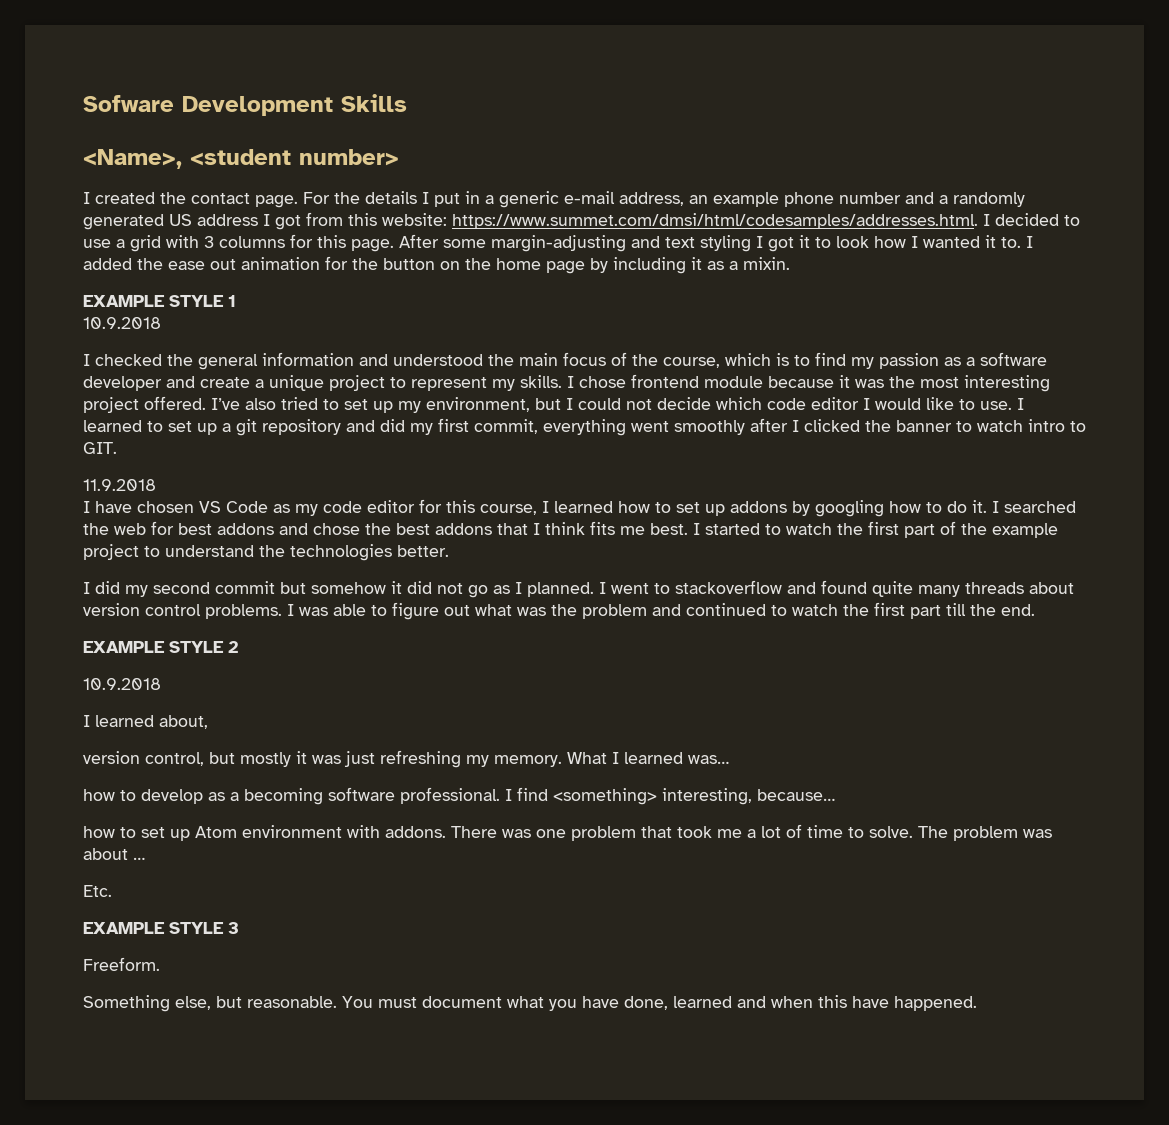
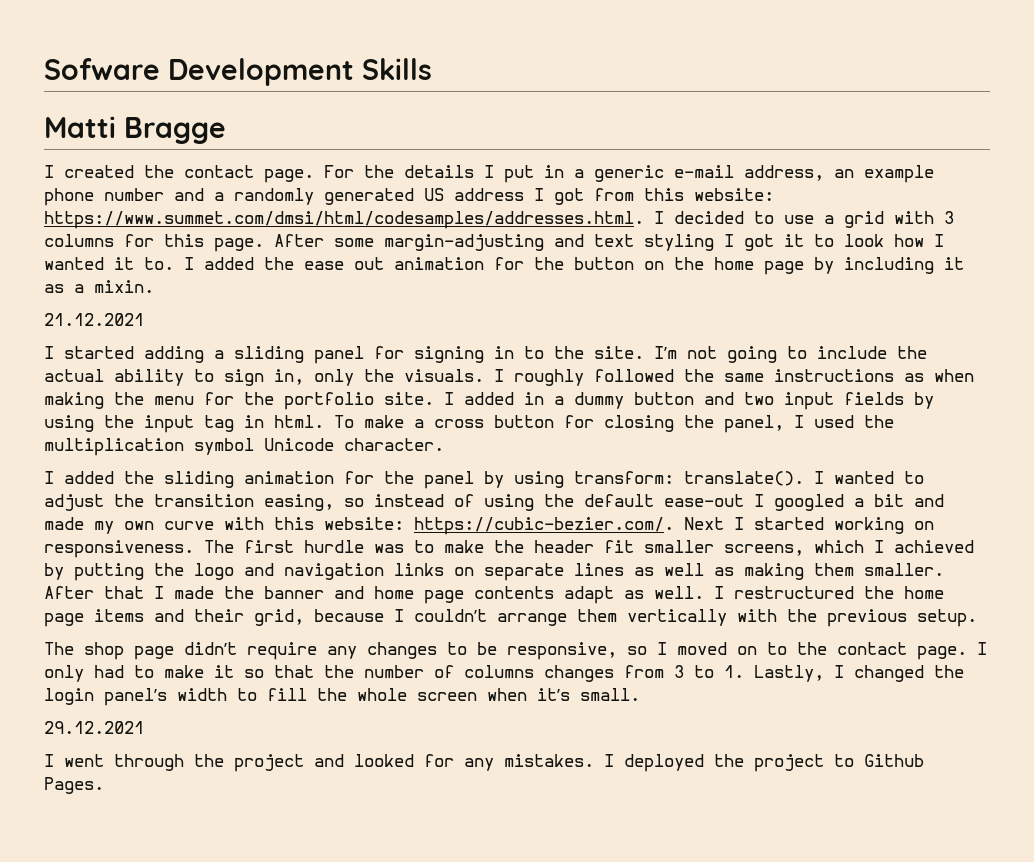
- <Name>, <student number>
+ Matti Bragge
- EXAMPLE STYLE 1
- 10.9.2018
- I checked the general information and understood the main focus of the course, which is to find my passion as a software developer and create a unique project to represent my skills. I chose frontend module because it was the most interesting project offered. I’ve also tried to set up my environment, but I could not decide which code editor I would like to use. I learned to set up a git repository and did my first commit, everything went smoothly after I clicked the banner to watch intro to GIT.
- 11.9.2018
- I have chosen VS Code as my code editor for this course, I learned how to set up addons by googling how to do it. I searched the web for best addons and chose the best addons that I think fits me best. I started to watch the first part of the example project to understand the technologies better.
- I did my second commit but somehow it did not go as I planned. I went to stackoverflow and found quite many threads about version control problems. I was able to figure out what was the problem and continued to watch the first part till the end.
- EXAMPLE STYLE 2
- 10.9.2018
- I learned about,
- version control, but mostly it was just refreshing my memory. What I learned was…
- how to develop as a becoming software professional. I find <something> interesting, because…
- how to set up Atom environment with addons. There was one problem that took me a lot of time to solve. The problem was about …
- Etc.
- EXAMPLE STYLE 3
- Freeform.
- Something else, but reasonable. You must document what you have done, learned and when this have happened.
+ 21.12.2021
+ I started adding a sliding panel for signing in to the site. I’m not going to include the actual ability to sign in, only the visuals. I roughly followed the same instructions as when making the menu for the portfolio site. I added in a dummy button and two input fields by using the input tag in html. To make a cross button for closing the panel, I used the multiplication symbol Unicode character.
+ I added the sliding animation for the panel by using transform: translate(). I wanted to adjust the transition easing, so instead of using the default ease-out I googled a bit and made my own curve with this website: https://cubic-bezier.com/. Next I started working on responsiveness. The first hurdle was to make the header fit smaller screens, which I achieved by putting the logo and navigation links on separate lines as well as making them smaller. After that I made the banner and home page contents adapt as well. I restructured the home page items and their grid, because I couldn’t arrange them vertically with the previous setup.
+ The shop page didn’t require any changes to be responsive, so I moved on to the contact page. I only had to make it so that the number of columns changes from 3 to 1. Lastly, I changed the login panel’s width to fill the whole screen when it’s small.
+ 29.12.2021
+ I went through the project and looked for any mistakes. I deployed the project to Github Pages.

